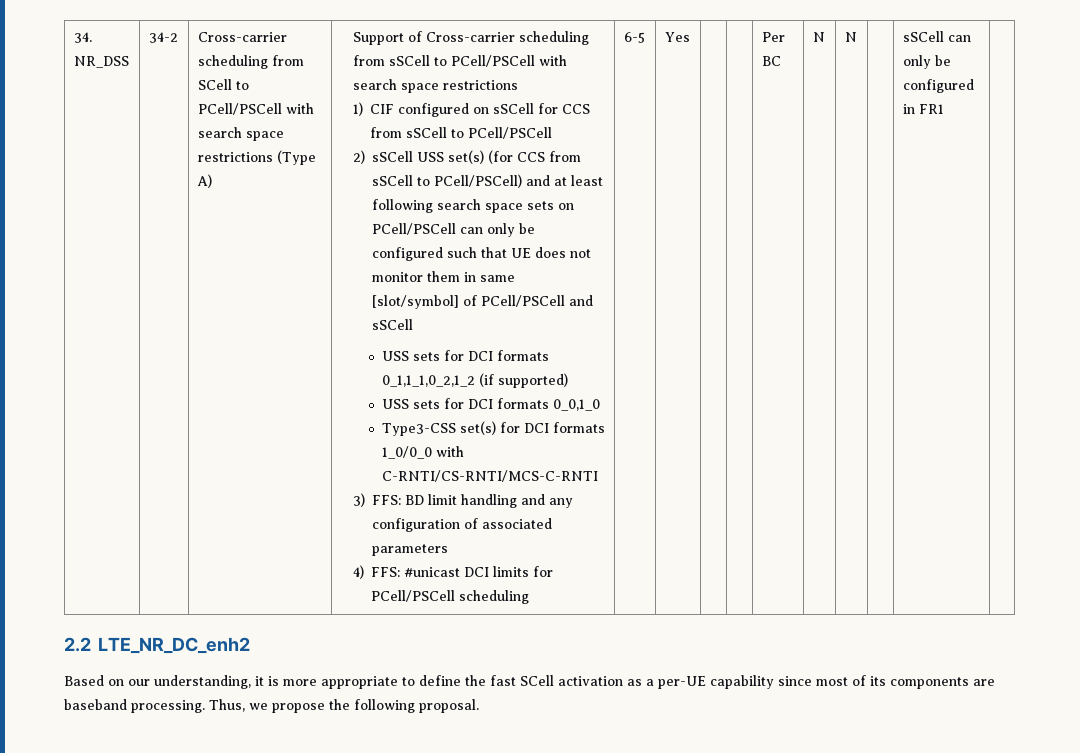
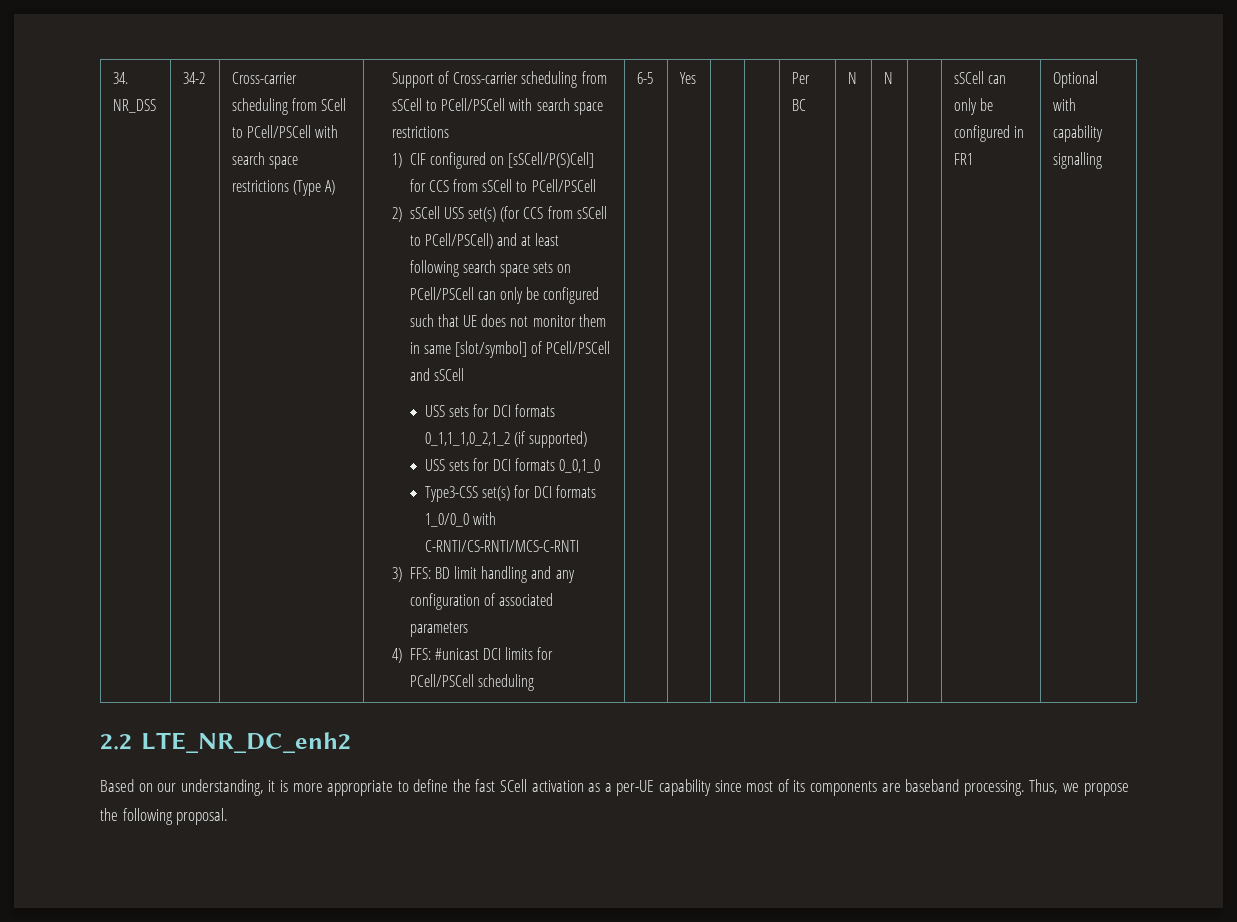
- 1) CIF configured on sSCell for CCS from sSCell to PCell/PSCell
+ 1) CIF configured on [sSCell/P(S)Cell] for CCS from sSCell to PCell/PSCell
+ Optional with capability signalling

